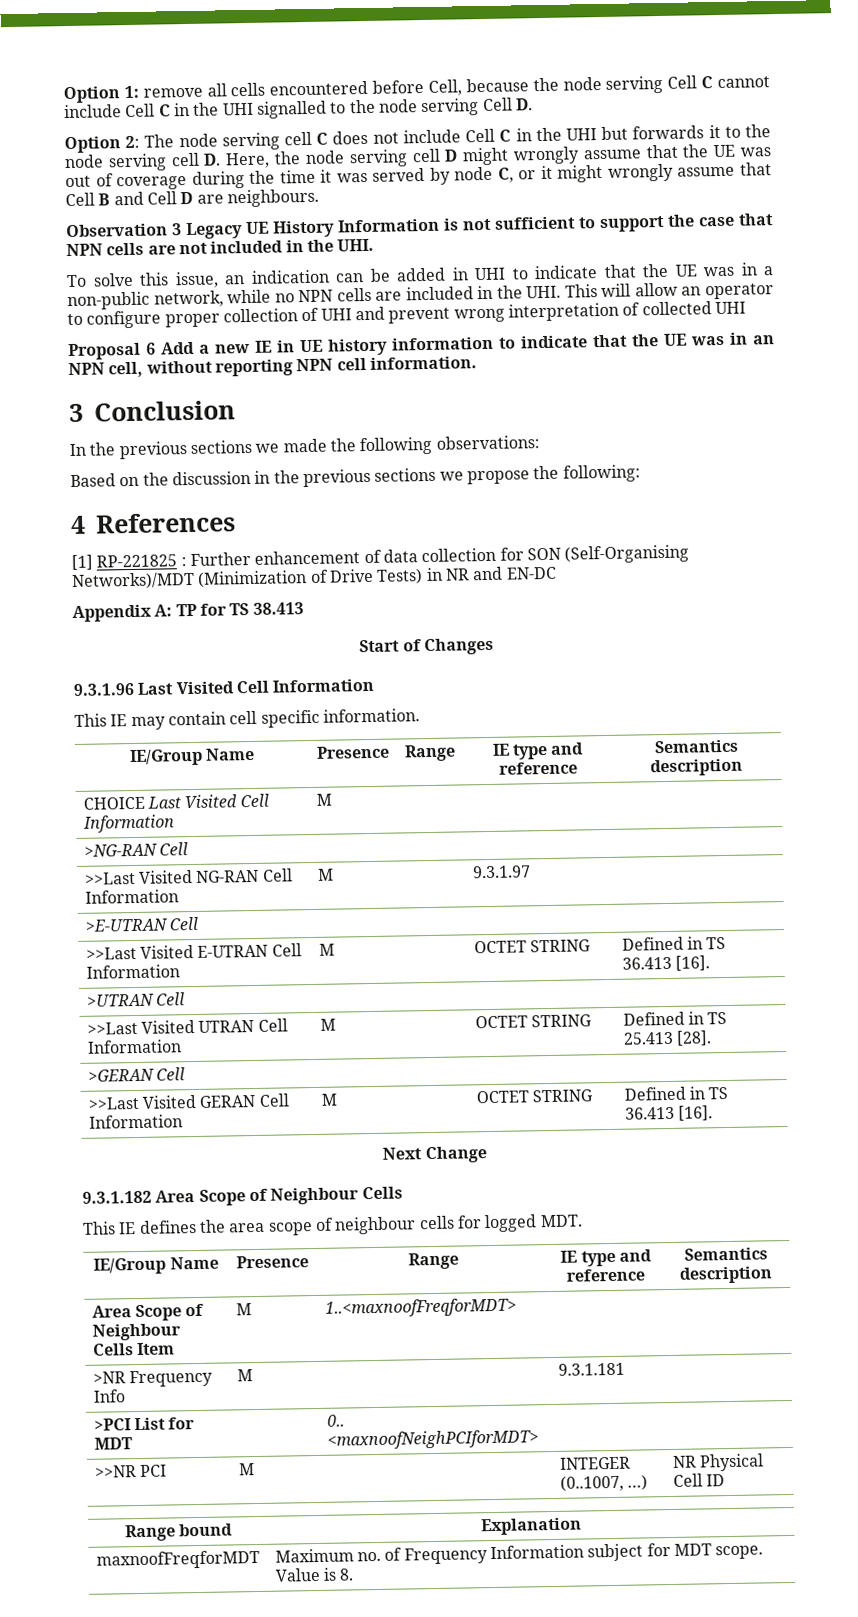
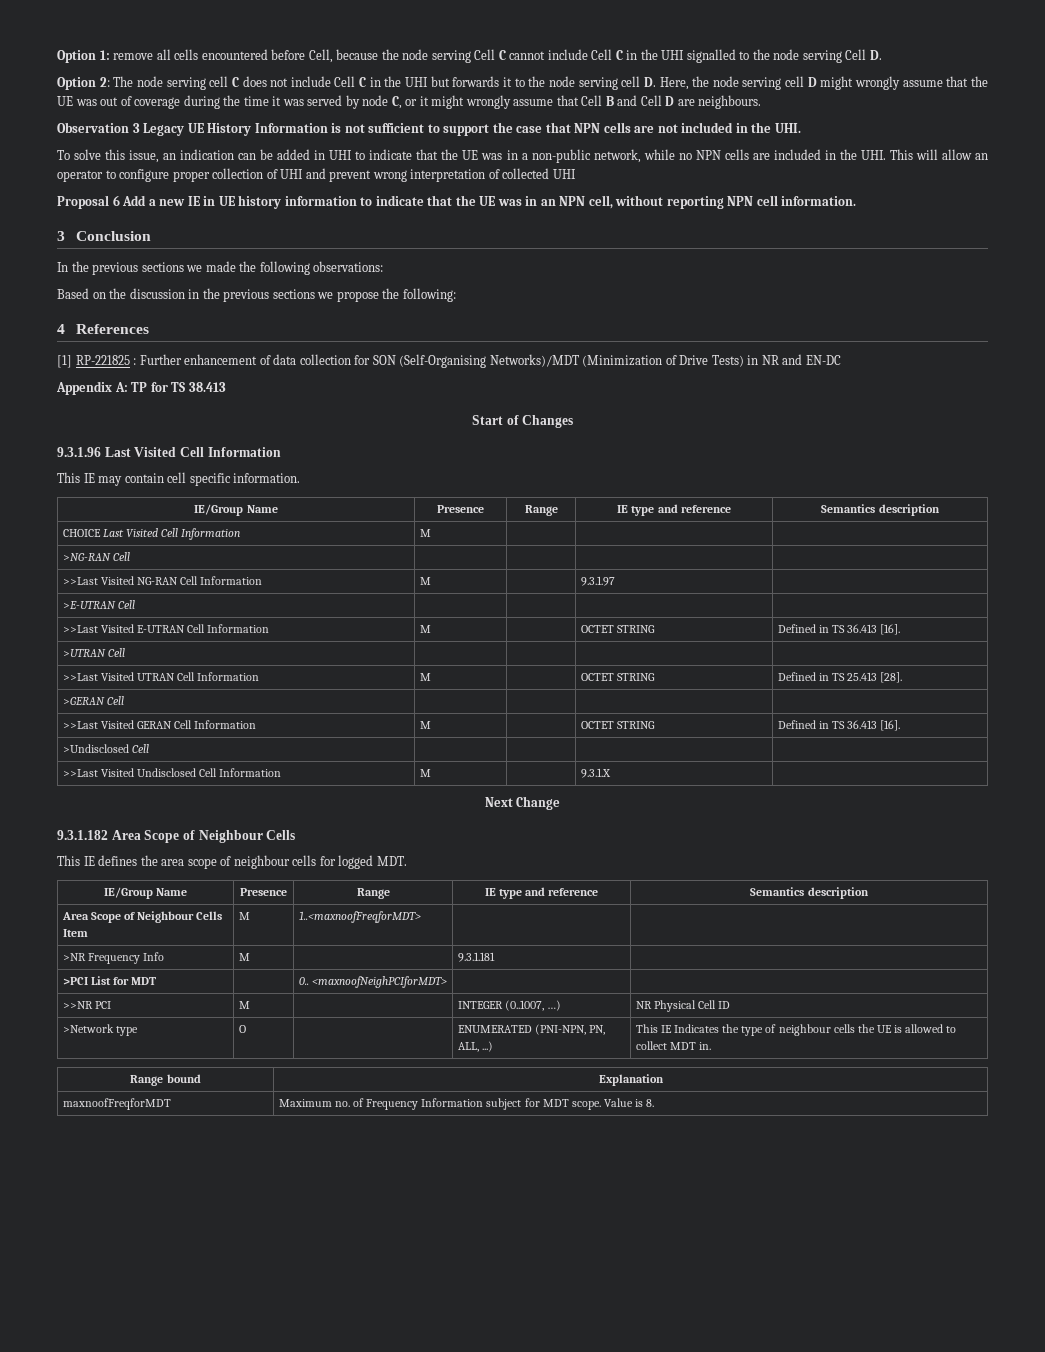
+ >Undisclosed Cell | | | |
+ >>Last Visited Undisclosed Cell Information | M | | 9.3.1.X |
+ >Network type | O | | ENUMERATED (PNI-NPN, PN, ALL, ...) | This IE Indicates the type of neighbour cells the UE is allowed to collect MDT in.

